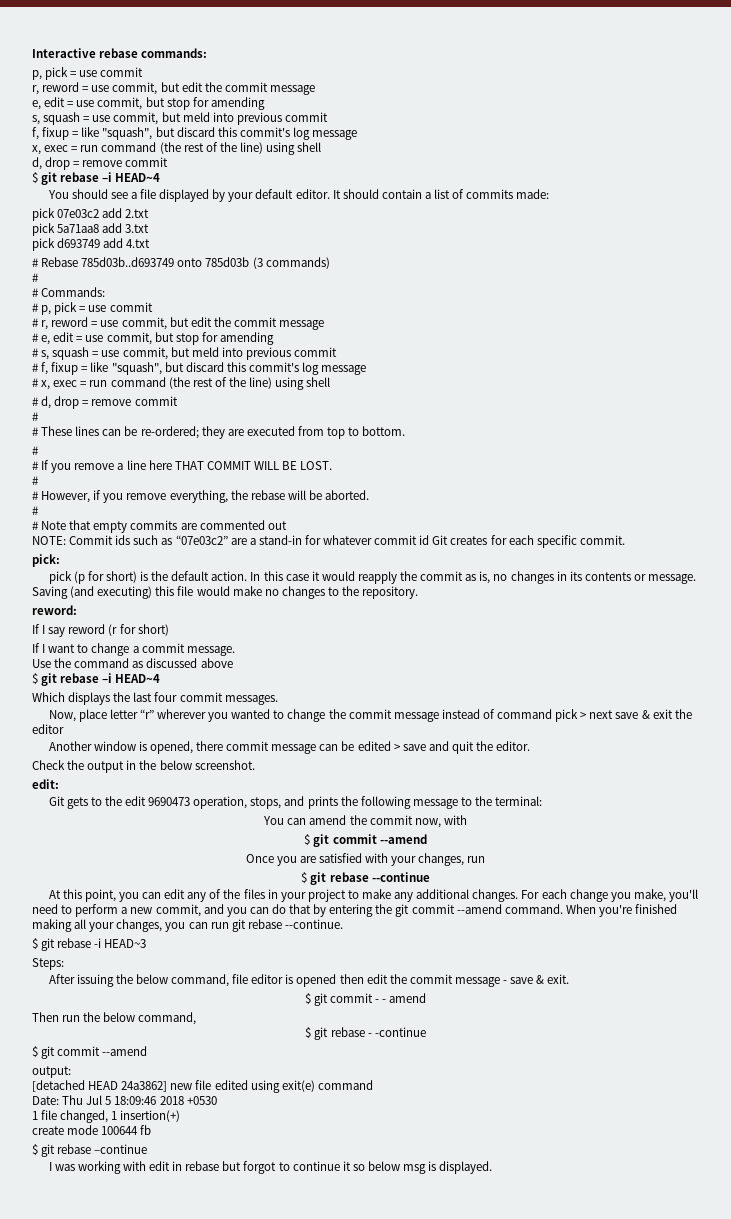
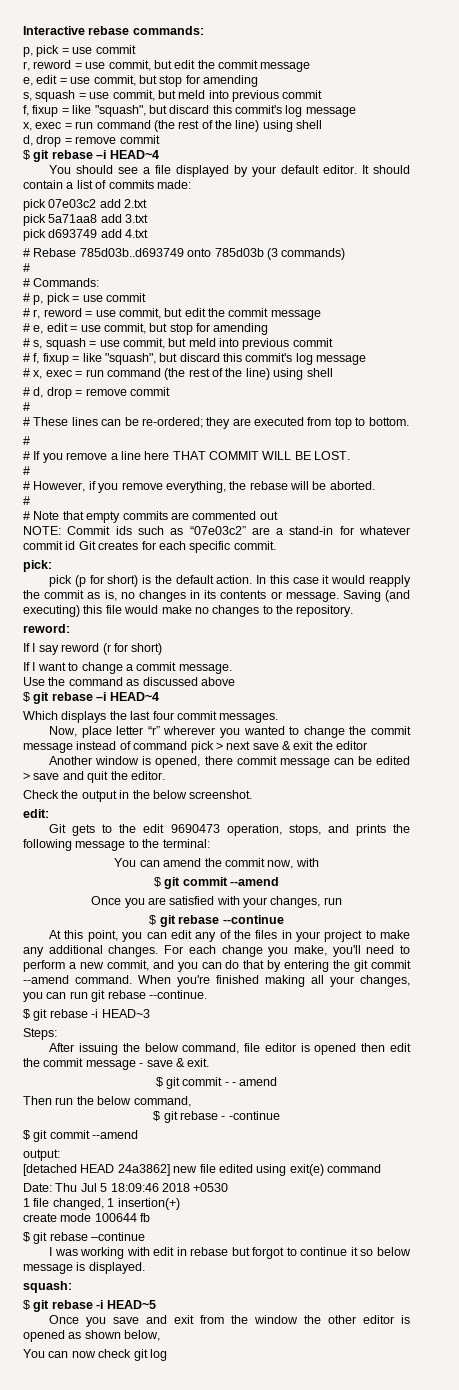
- I was working with edit in rebase but forgot to continue it so below msg is displayed.
+ I was working with edit in rebase but forgot to continue it so below message is displayed.
+ squash:
+ $ git rebase -i HEAD~5
+ Once you save and exit from the window the other editor is opened as shown below,
+ You can now check git log

